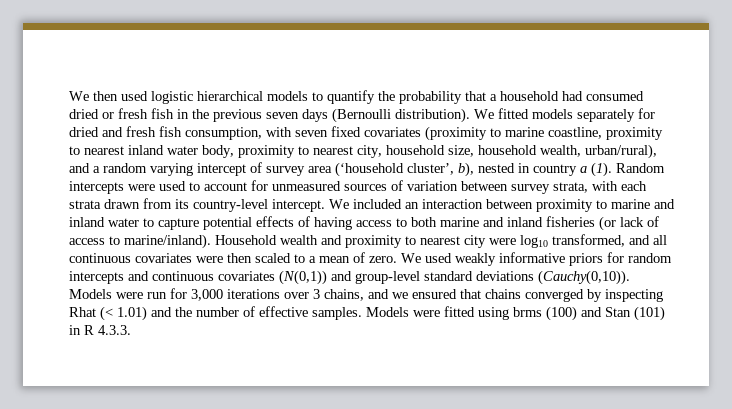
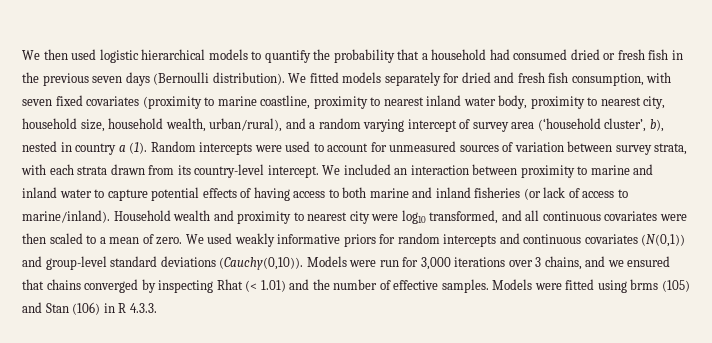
- Models were fitted using brms (100) and Stan (101) in R 4.3.3.
+ Models were fitted using brms (105) and Stan (106) in R 4.3.3.

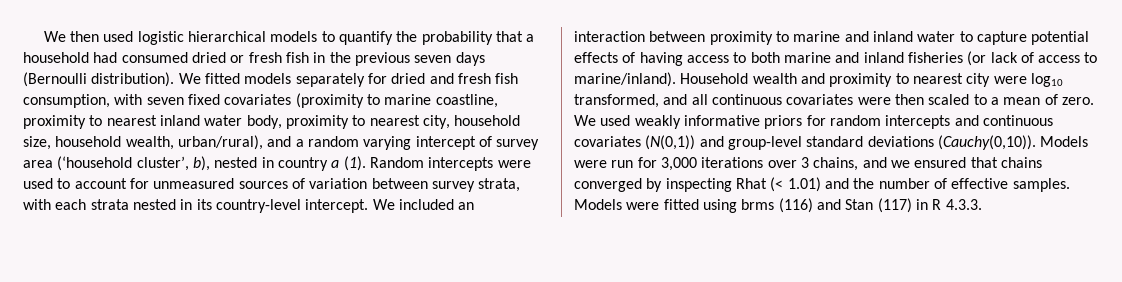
- Random intercepts were used to account for unmeasured sources of variation between survey strata, with each strata drawn from its country-level intercept.
+ Random intercepts were used to account for unmeasured sources of variation between survey strata, with each strata nested in its country-level intercept.
- Models were fitted using brms (105) and Stan (106) in R 4.3.3.
+ Models were fitted using brms (116) and Stan (117) in R 4.3.3.

